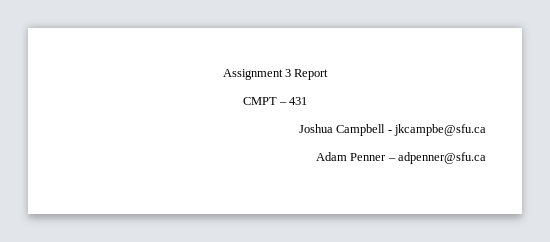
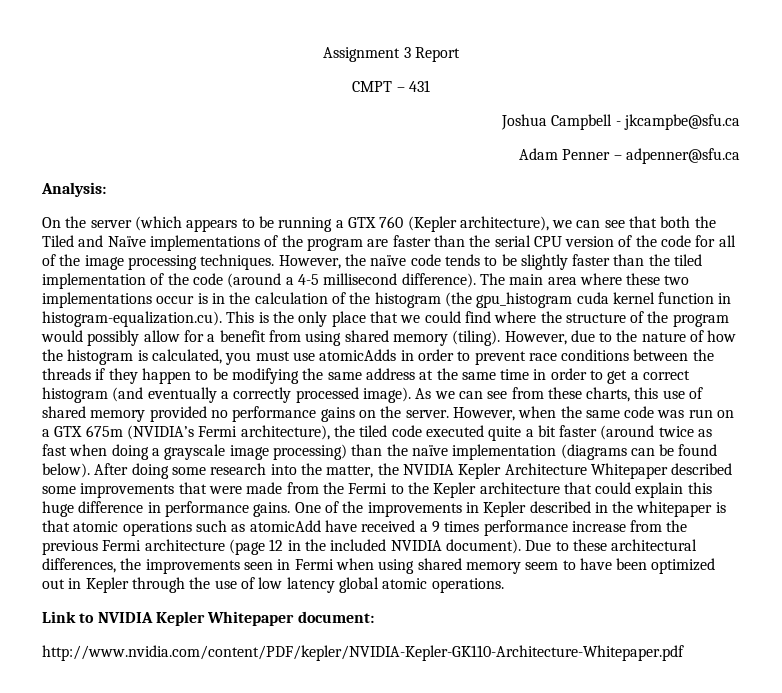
+ Analysis:
+ On the server (which appears to be running a GTX 760 (Kepler architecture), we can see that both the Tiled and Naïve implementations of the program are faster than the serial CPU version of the code for all of the image processing techniques. However, the naïve code tends to be slightly faster than the tiled implementation of the code (around a 4-5 millisecond difference). The main area where these two implementations occur is in the calculation of the histogram (the gpu_histogram cuda kernel function in histogram-equalization.cu). This is the only place that we could find where the structure of the program would possibly allow for a benefit from using shared memory (tiling). However, due to the nature of how the histogram is calculated, you must use atomicAdds in order to prevent race conditions between the threads if they happen to be modifying the same address at the same time in order to get a correct histogram (and eventually a correctly processed image). As we can see from these charts, this use of shared memory provided no performance gains on the server. However, when the same code was run on a GTX 675m (NVIDIA’s Fermi architecture), the tiled code executed quite a bit faster (around twice as fast when doing a grayscale image processing) than the naïve implementation (diagrams can be found below). After doing some research into the matter, the NVIDIA Kepler Architecture Whitepaper described some improvements that were made from the Fermi to the Kepler architecture that could explain this huge difference in performance gains. One of the improvements in Kepler described in the whitepaper is that atomic operations such as atomicAdd have received a 9 times performance increase from the previous Fermi architecture (page 12 in the included NVIDIA document). Due to these architectural differences, the improvements seen in Fermi when using shared memory seem to have been optimized out in Kepler through the use of low latency global atomic operations.
+ Link to NVIDIA Kepler Whitepaper document:
+ http://www.nvidia.com/content/PDF/kepler/NVIDIA-Kepler-GK110-Architecture-Whitepaper.pdf

